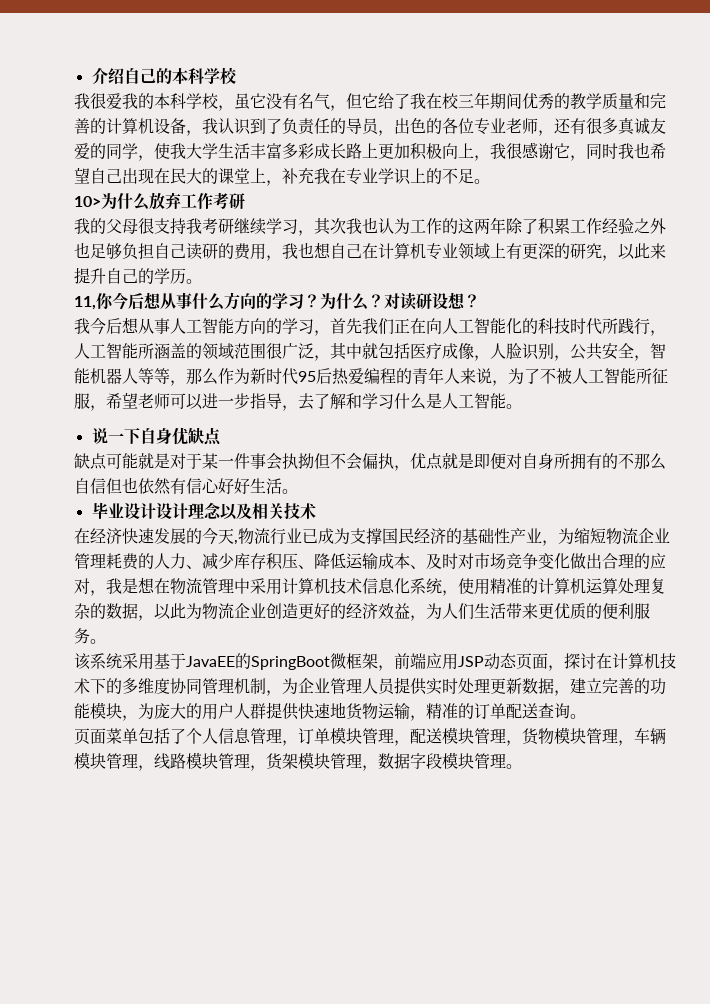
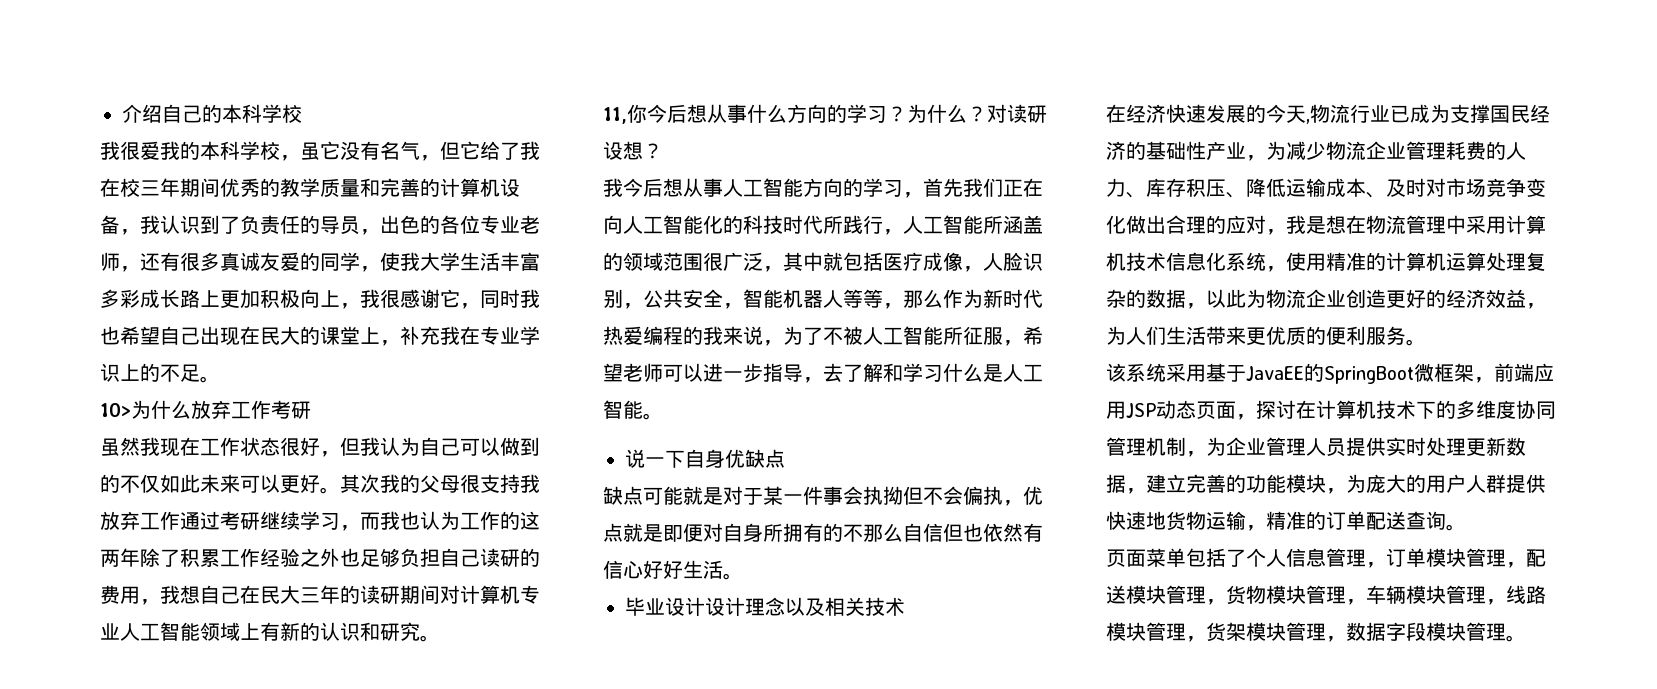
- 我的父母很支持我考研继续学习，其次我也认为工作的这两年除了积累工作经验之外也足够负担自己读研的费用，我也想自己在计算机专业领域上有更深的研究，以此来提升自己的学历。
+ 虽然我现在工作状态很好，但我认为自己可以做到的不仅如此未来可以更好。其次我的父母很支持我放弃工作通过考研继续学习，而我也认为工作的这两年除了积累工作经验之外也足够负担自己读研的费用，我想自己在民大三年的读研期间对计算机专业人工智能领域上有新的认识和研究。
- 我今后想从事人工智能方向的学习，首先我们正在向人工智能化的科技时代所践行，人工智能所涵盖的领域范围很广泛，其中就包括医疗成像，人脸识别，公共安全，智能机器人等等，那么作为新时代95后热爱编程的青年人来说，为了不被人工智能所征服，希望老师可以进一步指导，去了解和学习什么是人工智能。
+ 我今后想从事人工智能方向的学习，首先我们正在向人工智能化的科技时代所践行，人工智能所涵盖的领域范围很广泛，其中就包括医疗成像，人脸识别，公共安全，智能机器人等等，那么作为新时代热爱编程的我来说，为了不被人工智能所征服，希望老师可以进一步指导，去了解和学习什么是人工智能。
- 在经济快速发展的今天,物流行业已成为支撑国民经济的基础性产业，为缩短物流企业管理耗费的人力、减少库存积压、降低运输成本、及时对市场竞争变化做出合理的应对，我是想在物流管理中采用计算机技术信息化系统，使用精准的计算机运算处理复杂的数据，以此为物流企业创造更好的经济效益，为人们生活带来更优质的便利服务。
+ 在经济快速发展的今天,物流行业已成为支撑国民经济的基础性产业，为减少物流企业管理耗费的人力、库存积压、降低运输成本、及时对市场竞争变化做出合理的应对，我是想在物流管理中采用计算机技术信息化系统，使用精准的计算机运算处理复杂的数据，以此为物流企业创造更好的经济效益，为人们生活带来更优质的便利服务。

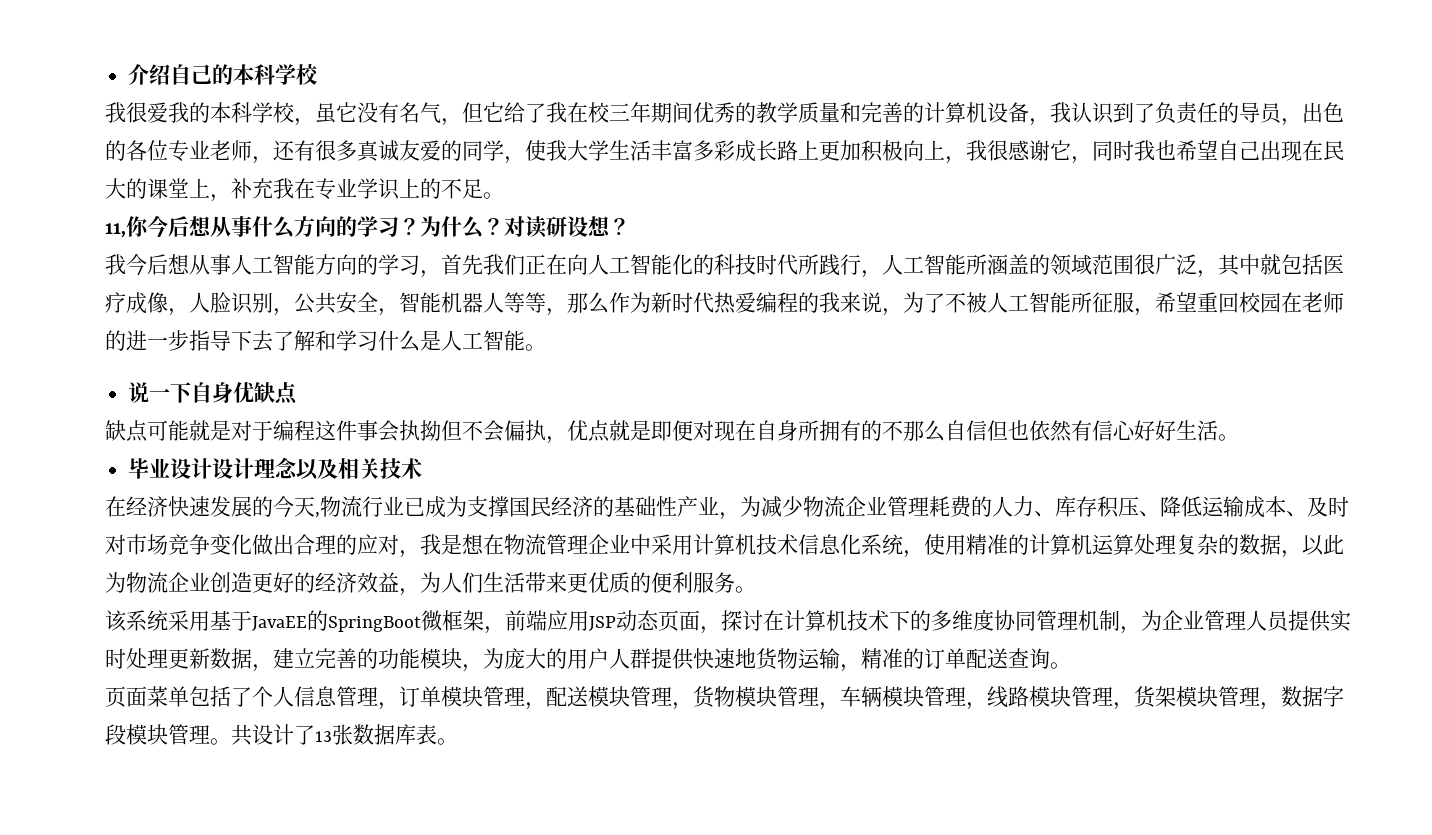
- 10>为什么放弃工作考研
- 虽然我现在工作状态很好，但我认为自己可以做到的不仅如此未来可以更好。其次我的父母很支持我放弃工作通过考研继续学习，而我也认为工作的这两年除了积累工作经验之外也足够负担自己读研的费用，我想自己在民大三年的读研期间对计算机专业人工智能领域上有新的认识和研究。
- 我今后想从事人工智能方向的学习，首先我们正在向人工智能化的科技时代所践行，人工智能所涵盖的领域范围很广泛，其中就包括医疗成像，人脸识别，公共安全，智能机器人等等，那么作为新时代热爱编程的我来说，为了不被人工智能所征服，希望老师可以进一步指导，去了解和学习什么是人工智能。
+ 我今后想从事人工智能方向的学习，首先我们正在向人工智能化的科技时代所践行，人工智能所涵盖的领域范围很广泛，其中就包括医疗成像，人脸识别，公共安全，智能机器人等等，那么作为新时代热爱编程的我来说，为了不被人工智能所征服，希望重回校园在老师的进一步指导下去了解和学习什么是人工智能。
- 缺点可能就是对于某一件事会执拗但不会偏执，优点就是即便对自身所拥有的不那么自信但也依然有信心好好生活。
+ 缺点可能就是对于编程这件事会执拗但不会偏执，优点就是即便对现在自身所拥有的不那么自信但也依然有信心好好生活。
- 在经济快速发展的今天,物流行业已成为支撑国民经济的基础性产业，为减少物流企业管理耗费的人力、库存积压、降低运输成本、及时对市场竞争变化做出合理的应对，我是想在物流管理中采用计算机技术信息化系统，使用精准的计算机运算处理复杂的数据，以此为物流企业创造更好的经济效益，为人们生活带来更优质的便利服务。
+ 在经济快速发展的今天,物流行业已成为支撑国民经济的基础性产业，为减少物流企业管理耗费的人力、库存积压、降低运输成本、及时对市场竞争变化做出合理的应对，我是想在物流管理企业中采用计算机技术信息化系统，使用精准的计算机运算处理复杂的数据，以此为物流企业创造更好的经济效益，为人们生活带来更优质的便利服务。
+ 共设计了13张数据库表。

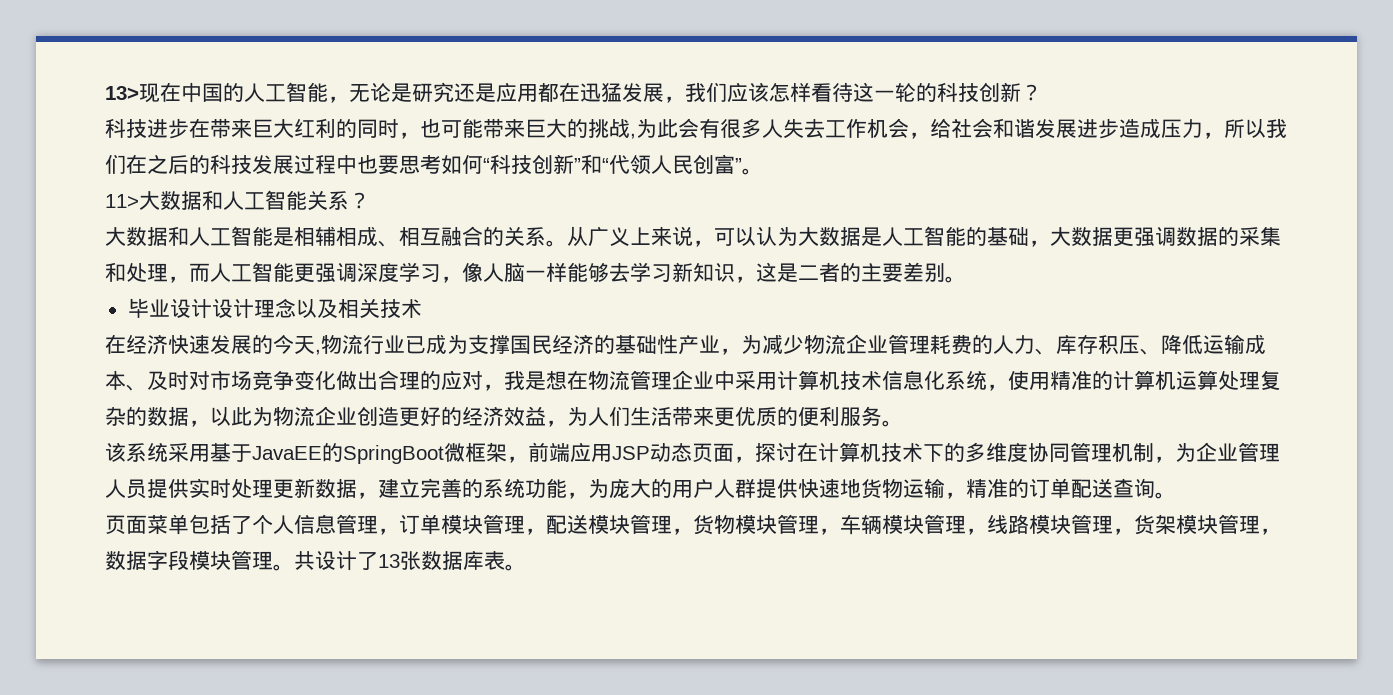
- 介绍自己的本科学校
- 我很爱我的本科学校，虽它没有名气，但它给了我在校三年期间优秀的教学质量和完善的计算机设备，我认识到了负责任的导员，出色的各位专业老师，还有很多真诚友爱的同学，使我大学生活丰富多彩成长路上更加积极向上，我很感谢它，同时我也希望自己出现在民大的课堂上，补充我在专业学识上的不足。
- 11,你今后想从事什么方向的学习？为什么？对读研设想？
- 我今后想从事人工智能方向的学习，首先我们正在向人工智能化的科技时代所践行，人工智能所涵盖的领域范围很广泛，其中就包括医疗成像，人脸识别，公共安全，智能机器人等等，那么作为新时代热爱编程的我来说，为了不被人工智能所征服，希望重回校园在老师的进一步指导下去了解和学习什么是人工智能。
- 说一下自身优缺点
- 缺点可能就是对于编程这件事会执拗但不会偏执，优点就是即便对现在自身所拥有的不那么自信但也依然有信心好好生活。
+ 13>现在中国的人工智能，无论是研究还是应用都在迅猛发展，我们应该怎样看待这一轮的科技创新？
+ 科技进步在带来巨大红利的同时，也可能带来巨大的挑战,为此会有很多人失去工作机会，给社会和谐发展进步造成压力，所以我们在之后的科技发展过程中也要思考如何“科技创新”和“代领人民创富”。
+ 11>大数据和人工智能关系？
+ 大数据和人工智能是相辅相成、相互融合的关系。从广义上来说，可以认为大数据是人工智能的基础，大数据更强调数据的采集和处理，而人工智能更强调深度学习，像人脑一样能够去学习新知识，这是二者的主要差别。
- 该系统采用基于JavaEE的SpringBoot微框架，前端应用JSP动态页面，探讨在计算机技术下的多维度协同管理机制，为企业管理人员提供实时处理更新数据，建立完善的功能模块，为庞大的用户人群提供快速地货物运输，精准的订单配送查询。
+ 该系统采用基于JavaEE的SpringBoot微框架，前端应用JSP动态页面，探讨在计算机技术下的多维度协同管理机制，为企业管理人员提供实时处理更新数据，建立完善的系统功能，为庞大的用户人群提供快速地货物运输，精准的订单配送查询。

